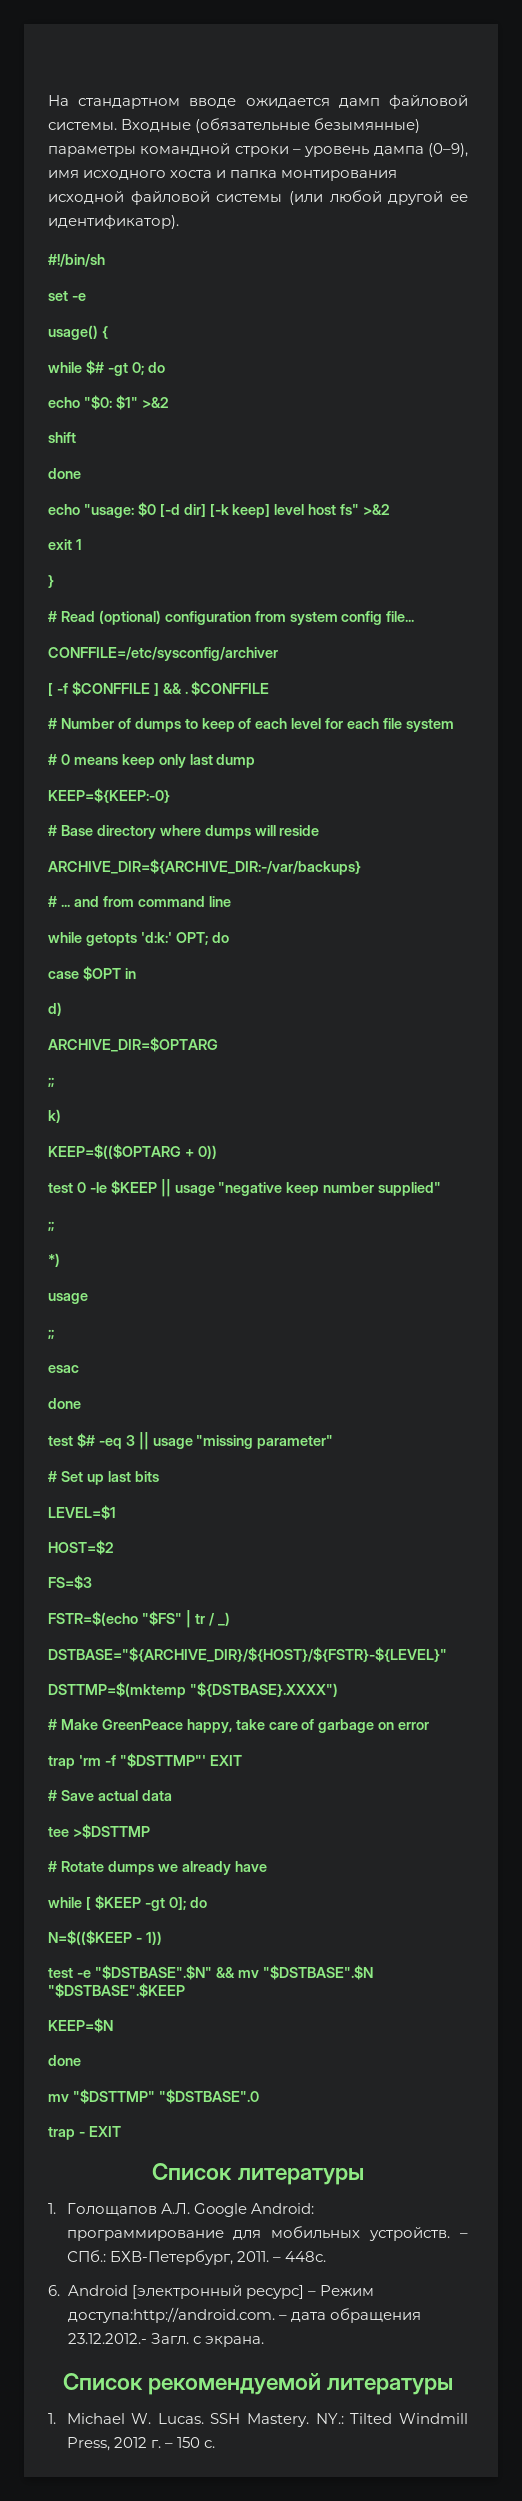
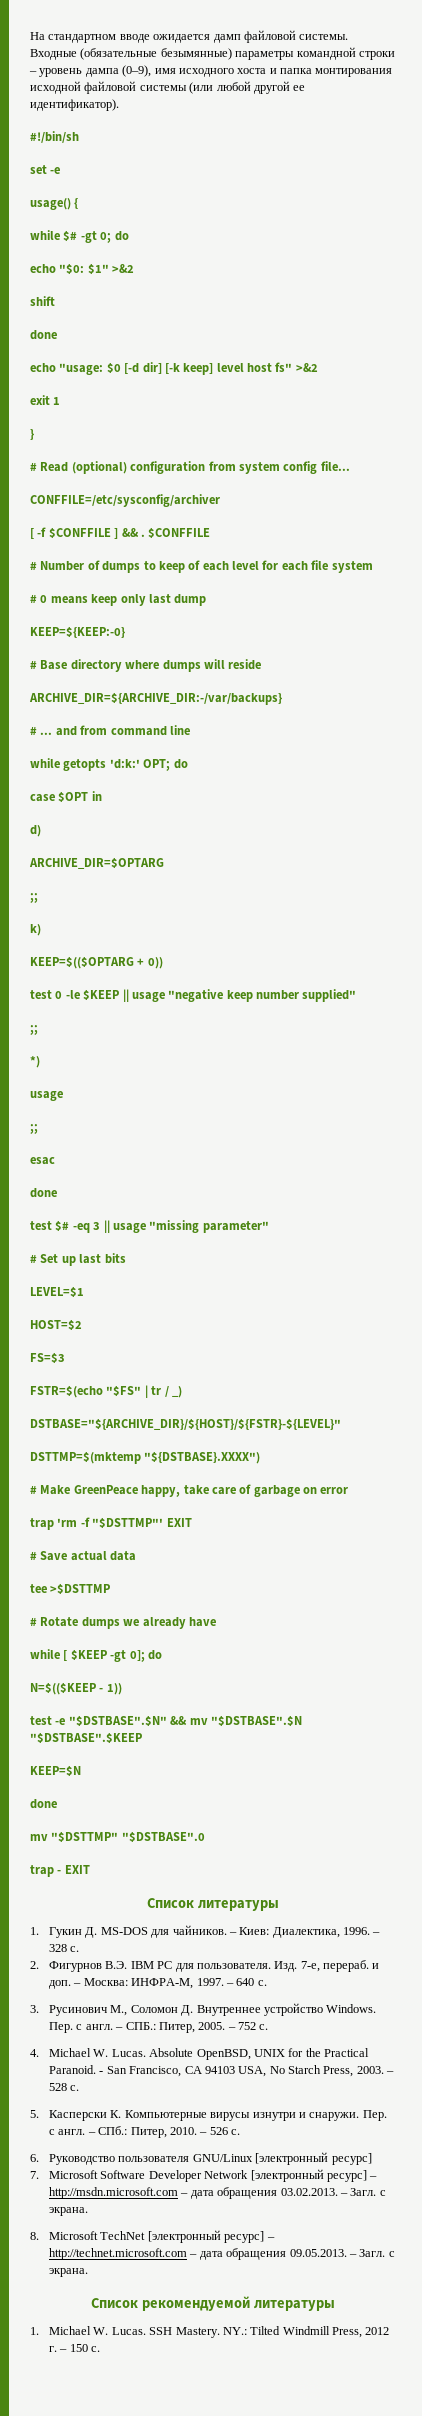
- 1. Голощапов А.Л. Google Android: программирование для мобильных устройств. – СПб.: БХВ-Петербург, 2011. – 448с.
- 6. Android [электронный ресурс] – Режим доступа:http://android.com. – дата обращения 23.12.2012.- Загл. с экрана.
+ 1. Гукин Д. MS-DOS для чайников. – Киев: Диалектика, 1996. – 328 с.
+ 2. Фигурнов В.Э. IBM PC для пользователя. Изд. 7-е, перераб. и доп. – Москва: ИНФРА-М, 1997. – 640 с.
+ 3. Русинович М., Соломон Д. Внутреннее устройство Windows. Пер. с англ. – СПБ.: Питер, 2005. – 752 с.
+ 4. Michael W. Lucas. Absolute OpenBSD, UNIX for the Practical Paranoid. - San Francisco, CA 94103 USA, No Starch Press, 2003. – 528 с.
+ 5. Касперски К. Компьютерные вирусы изнутри и снаружи. Пер. с англ. – СПб.: Питер, 2010. – 526 с.
+ 6. Руководство пользователя GNU/Linux [электронный ресурс]
+ 7. Microsoft Software Developer Network [электронный ресурс] – http://msdn.microsoft.com – дата обращения 03.02.2013. – Загл. с экрана.
+ 8. Microsoft TechNet [электронный ресурс] – http://technet.microsoft.com – дата обращения 09.05.2013. – Загл. с экрана.

